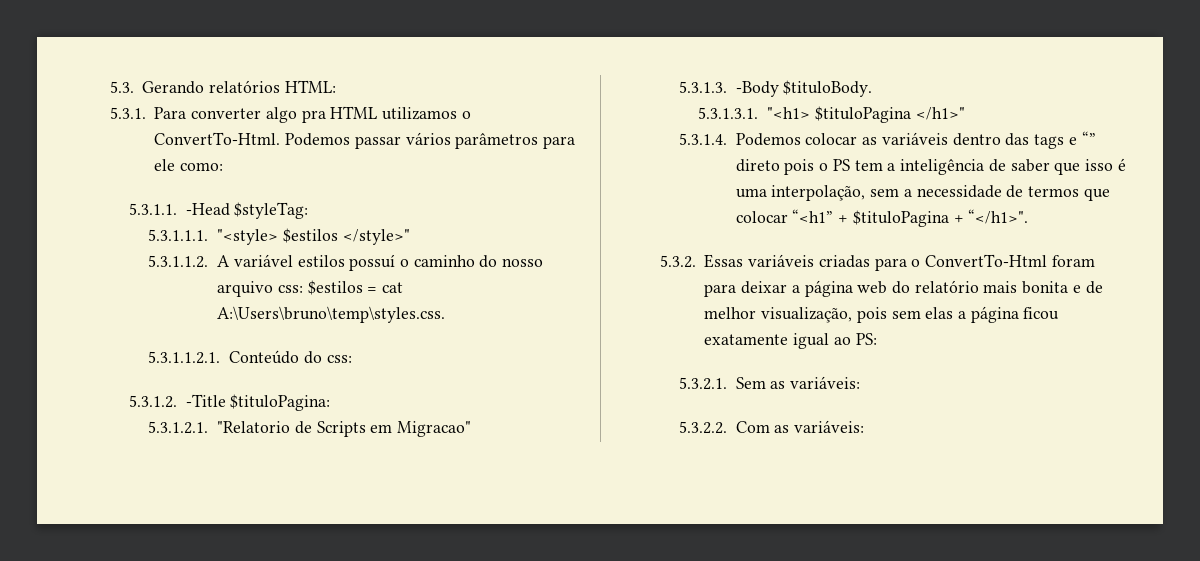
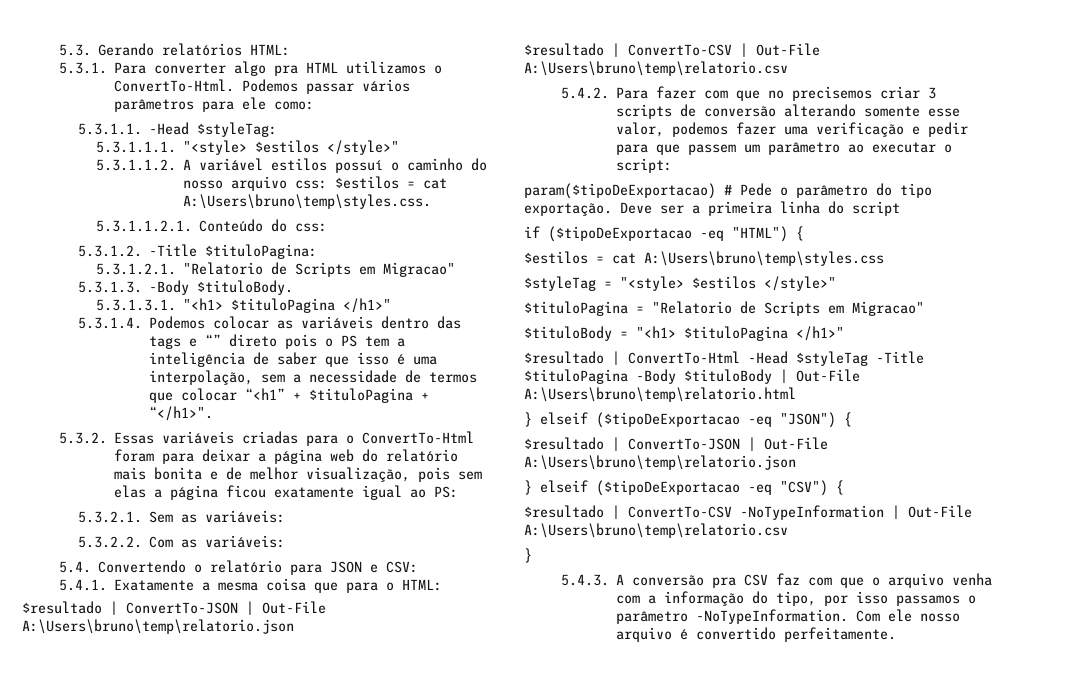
+ 5.4. Convertendo o relatório para JSON e CSV:
+ 5.4.1. Exatamente a mesma coisa que para o HTML:
+ $resultado | ConvertTo-JSON | Out-File A:\Users\bruno\temp\relatorio.json
+ $resultado | ConvertTo-CSV | Out-File A:\Users\bruno\temp\relatorio.csv
+ 5.4.2. Para fazer com que no precisemos criar 3 scripts de conversão alterando somente esse valor, podemos fazer uma verificação e pedir para que passem um parâmetro ao executar o script:
+ param($tipoDeExportacao) # Pede o parâmetro do tipo exportação. Deve ser a primeira linha do script
+ if ($tipoDeExportacao -eq "HTML") {
+ $estilos = cat A:\Users\bruno\temp\styles.css
+ $styleTag = "<style> $estilos </style>"
+ $tituloPagina = "Relatorio de Scripts em Migracao"
+ $tituloBody = "<h1> $tituloPagina </h1>"
+ $resultado | ConvertTo-Html -Head $styleTag -Title $tituloPagina -Body $tituloBody | Out-File A:\Users\bruno\temp\relatorio.html
+ } elseif ($tipoDeExportacao -eq "JSON") {
+ $resultado | ConvertTo-JSON | Out-File A:\Users\bruno\temp\relatorio.json
+ } elseif ($tipoDeExportacao -eq "CSV") {
+ $resultado | ConvertTo-CSV -NoTypeInformation | Out-File A:\Users\bruno\temp\relatorio.csv
+ }
+ 5.4.3. A conversão pra CSV faz com que o arquivo venha com a informação do tipo, por isso passamos o parâmetro -NoTypeInformation. Com ele nosso arquivo é convertido perfeitamente.

